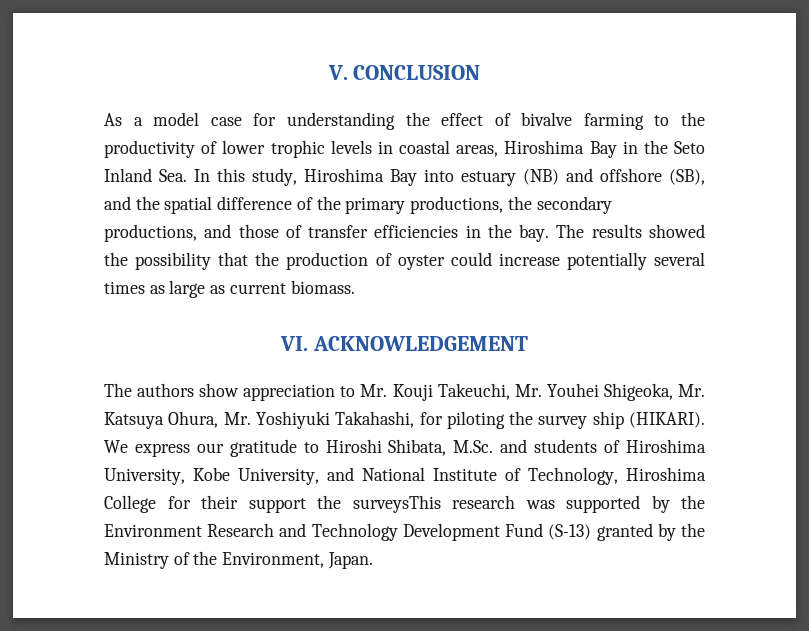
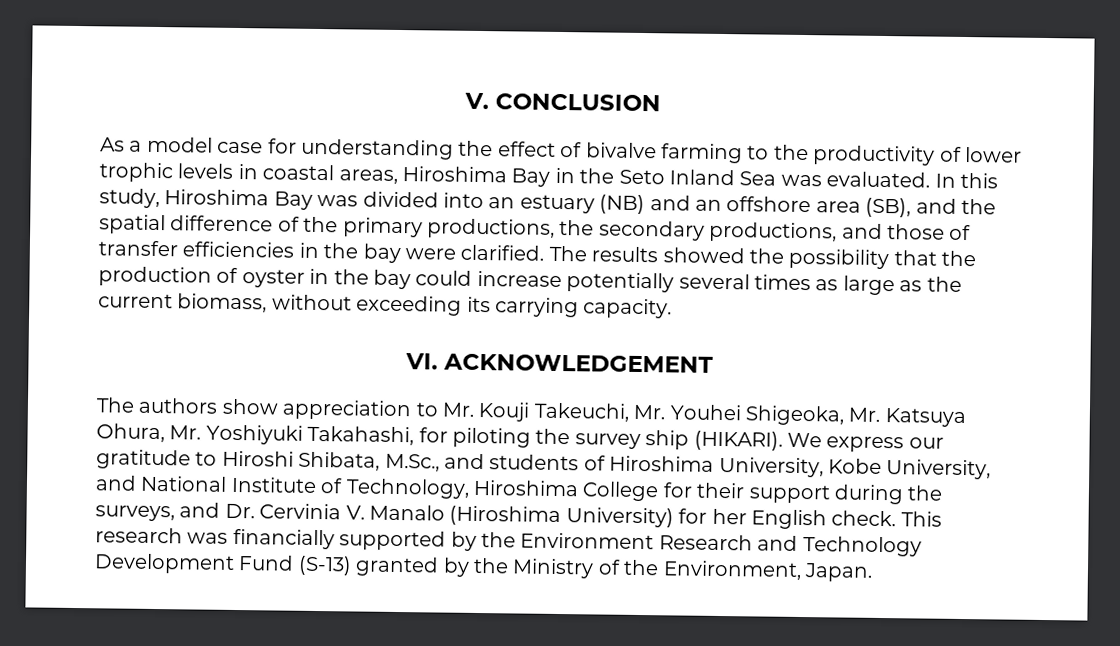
- As a model case for understanding the effect of bivalve farming to the productivity of lower trophic levels in coastal areas, Hiroshima Bay in the Seto Inland Sea. In this study, Hiroshima Bay into estuary (NB) and offshore (SB), and the spatial difference of the primary productions, the secondary productions, and those of transfer efficiencies in the bay.
+ As a model case for understanding the effect of bivalve farming to the productivity of lower trophic levels in coastal areas, Hiroshima Bay in the Seto Inland Sea was evaluated. In this study, Hiroshima Bay was divided into an estuary (NB) and an offshore area (SB), and the spatial difference of the primary productions, the secondary productions, and those of transfer efficiencies in the bay were clarified.
- The results showed the possibility that the production of oyster could increase potentially several times as large as current biomass.
+ The results showed the possibility that the production of oyster in the bay could increase potentially several times as large as the current biomass, without exceeding its carrying capacity.
- We express our gratitude to Hiroshi Shibata, M.Sc. and students of Hiroshima University, Kobe University, and National Institute of Technology, Hiroshima College for their support the surveysThis research was supported by the Environment Research and Technology Development Fund (S-13) granted by the Ministry of the Environment, Japan.
+ We express our gratitude to Hiroshi Shibata, M.Sc., and students of Hiroshima University, Kobe University, and National Institute of Technology, Hiroshima College for their support during the surveys, and Dr. Cervinia V. Manalo (Hiroshima University) for her English check. This research was financially supported by the Environment Research and Technology Development Fund (S-13) granted by the Ministry of the Environment, Japan.

